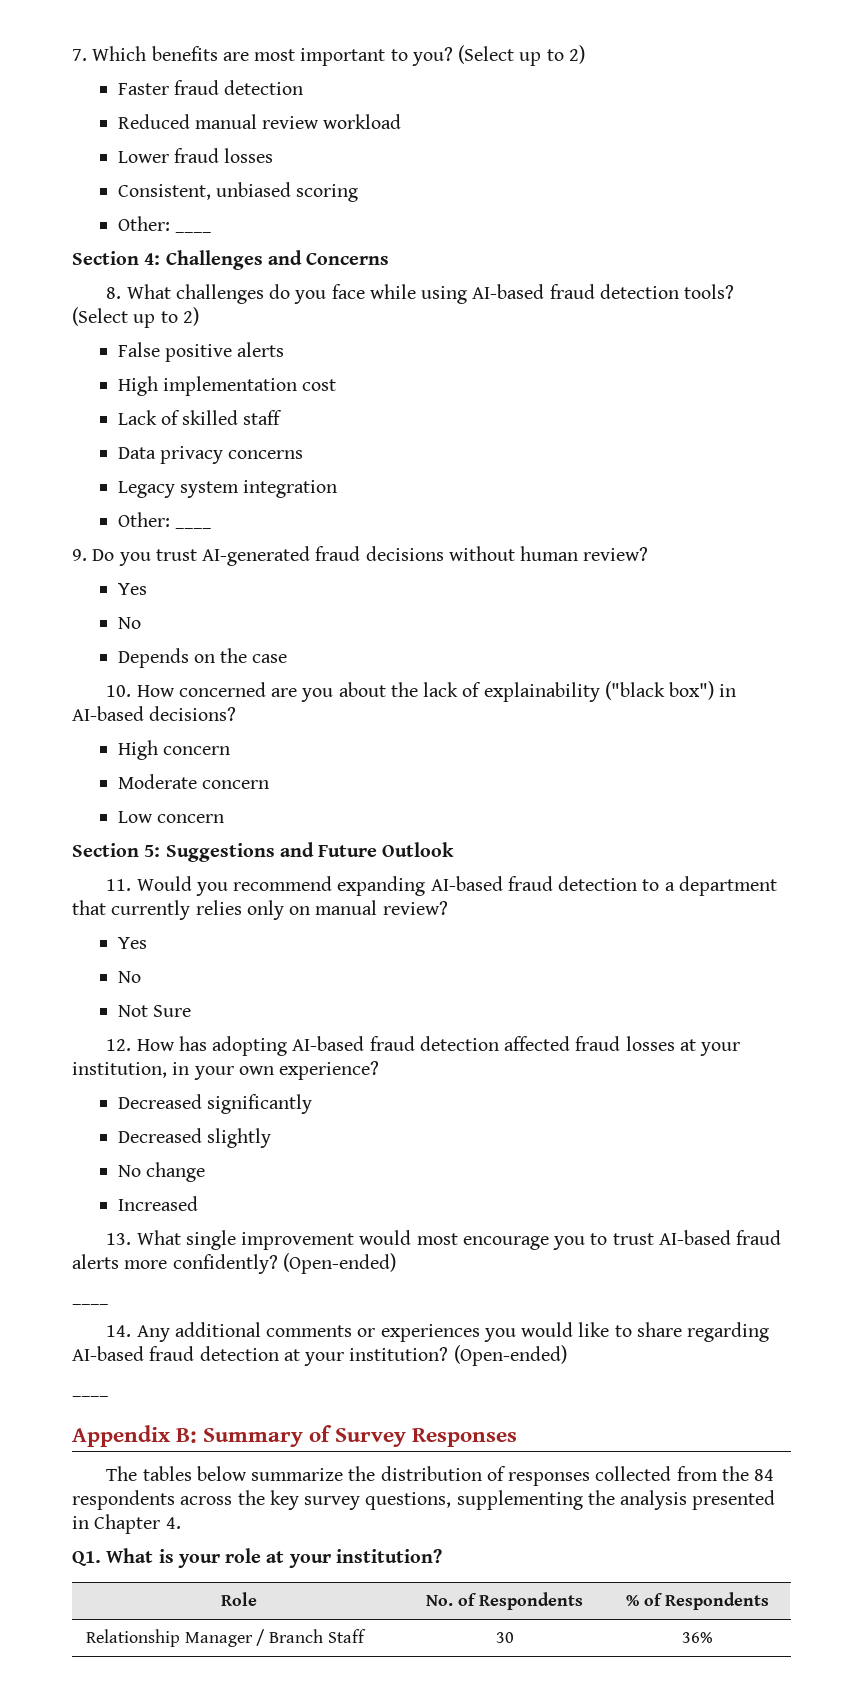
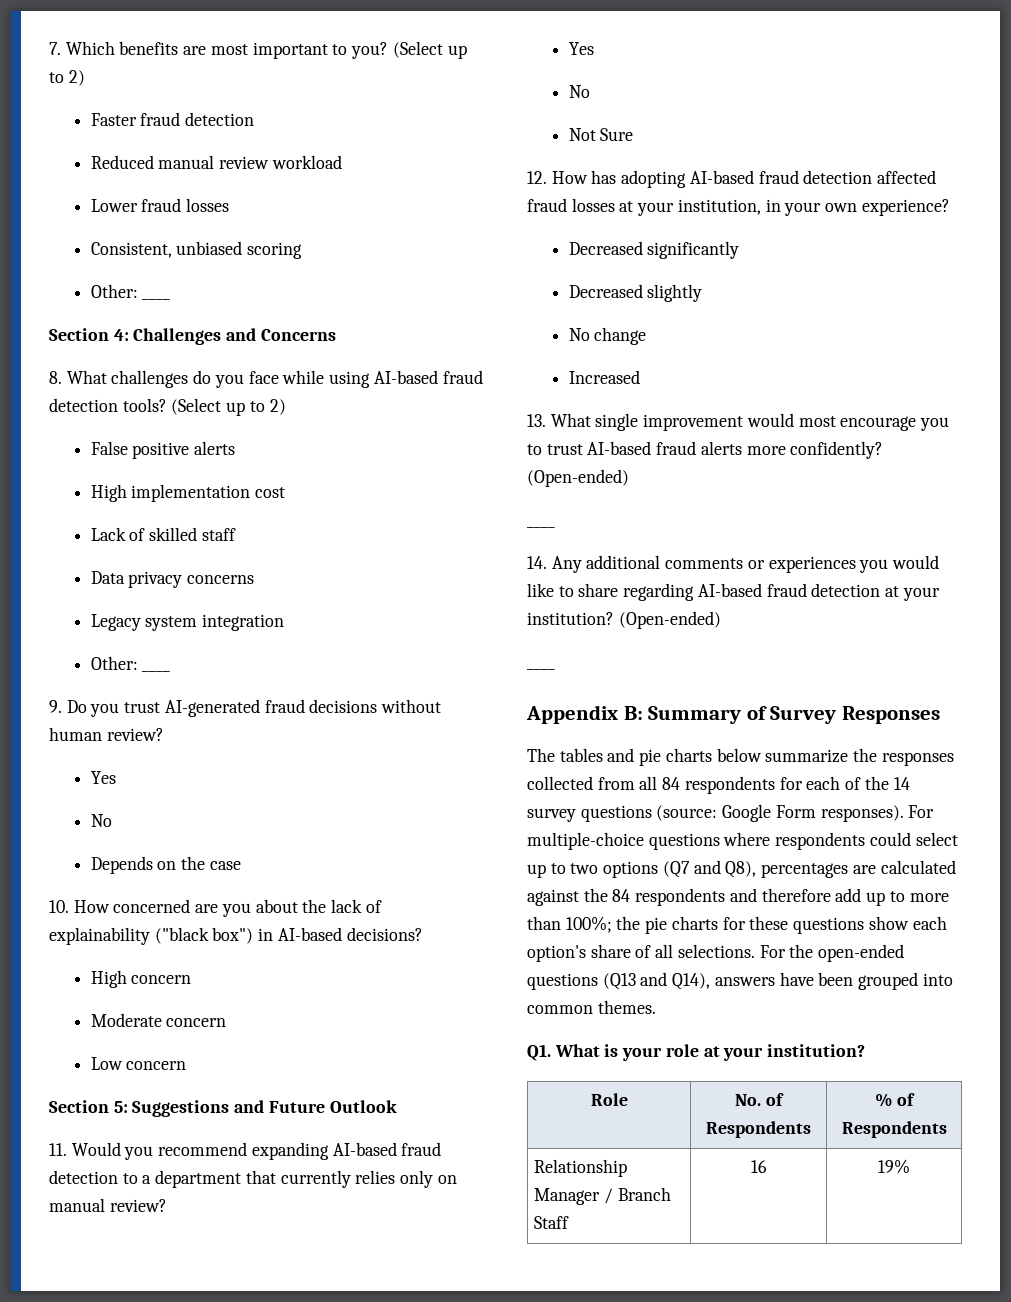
- The tables below summarize the distribution of responses collected from the 84 respondents across the key survey questions, supplementing the analysis presented in Chapter 4.
+ The tables and pie charts below summarize the responses collected from all 84 respondents for each of the 14 survey questions (source: Google Form responses). For multiple-choice questions where respondents could select up to two options (Q7 and Q8), percentages are calculated against the 84 respondents and therefore add up to more than 100%; the pie charts for these questions show each option's share of all selections. For the open-ended questions (Q13 and Q14), answers have been grouped into common themes.
- Relationship Manager / Branch Staff | 30 | 36%
+ Relationship Manager / Branch Staff | 16 | 19%

